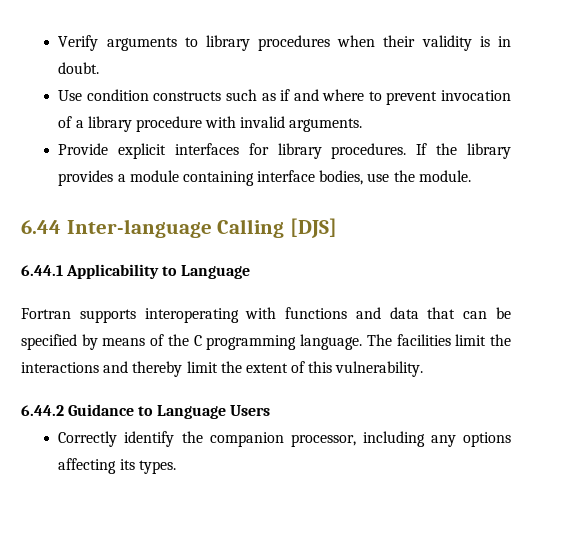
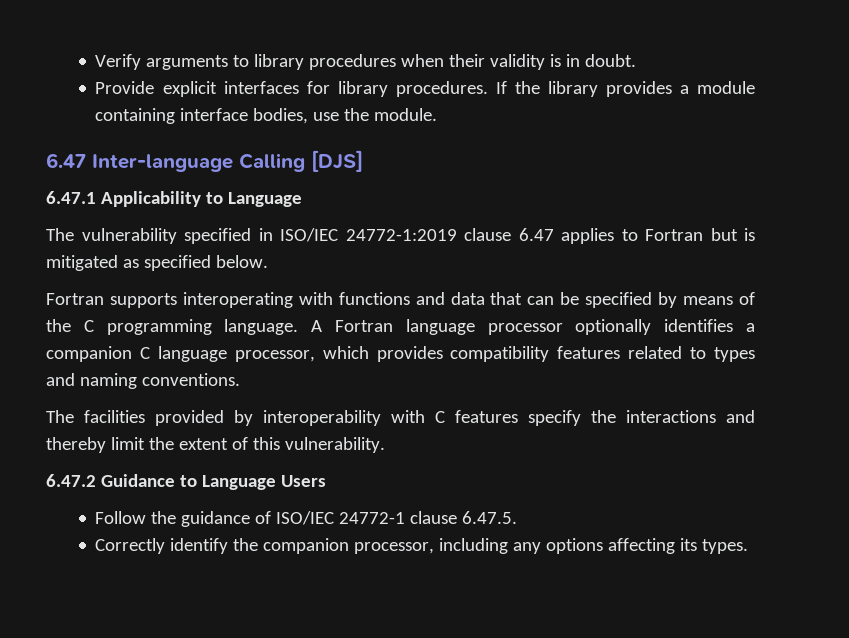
- Use condition constructs such as if and where to prevent invocation of a library procedure with invalid arguments.
- 6.44 Inter-language Calling [DJS]
+ 6.47 Inter-language Calling [DJS]
- 6.44.1 Applicability to Language
+ 6.47.1 Applicability to Language
+ The vulnerability specified in ISO/IEC 24772-1:2019 clause 6.47 applies to Fortran but is mitigated as specified below.
- The facilities limit the interactions and thereby limit the extent of this vulnerability.
+ A Fortran language processor optionally identifies a companion C language processor, which provides compatibility features related to types and naming conventions.
+ The facilities provided by interoperability with C features specify the interactions and thereby limit the extent of this vulnerability.
- 6.44.2 Guidance to Language Users
+ 6.47.2 Guidance to Language Users
+ Follow the guidance of ISO/IEC 24772-1 clause 6.47.5.

